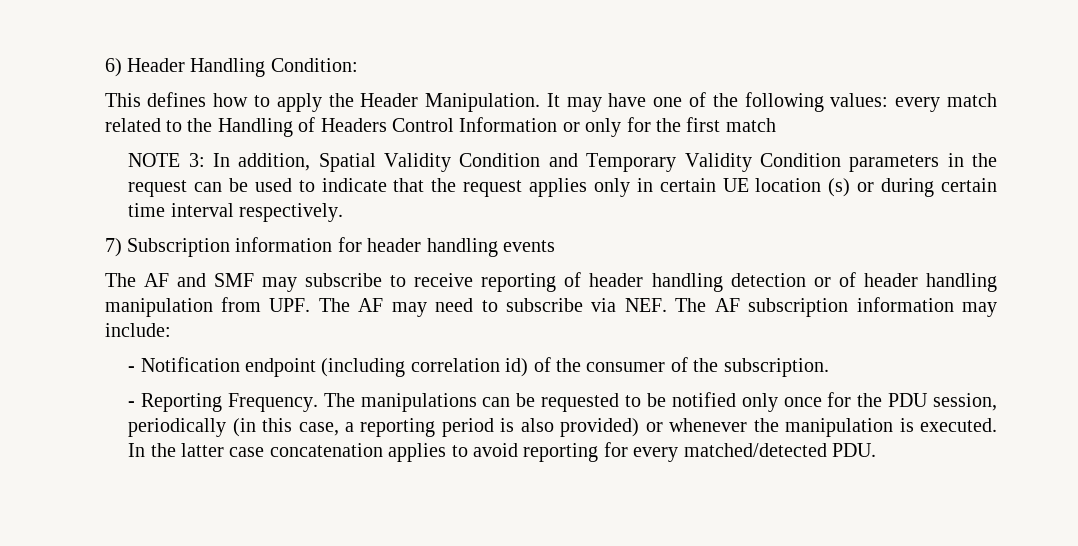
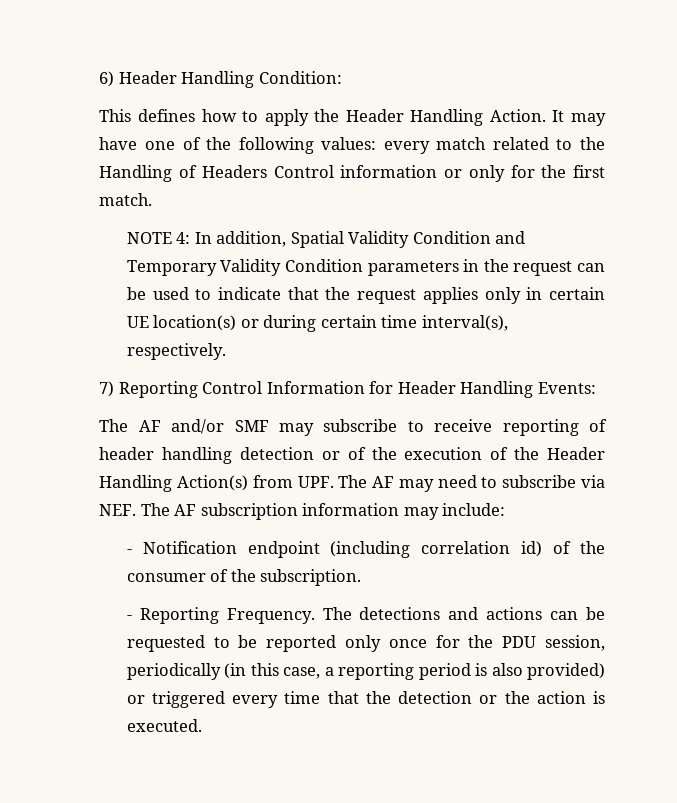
- This defines how to apply the Header Manipulation.
+ This defines how to apply the Header Handling Action.
- It may have one of the following values: every match related to the Handling of Headers Control Information or only for the first match
+ It may have one of the following values: every match related to the Handling of Headers Control information or only for the first match.
- NOTE 3: In addition, Spatial Validity Condition and Temporary Validity Condition parameters in the request can be used to indicate that the request applies only in certain UE location (s) or during certain time interval respectively.
+ NOTE 4: In addition, Spatial Validity Condition and Temporary Validity Condition parameters in the request can be used to indicate that the request applies only in certain UE location(s) or during certain time interval(s), respectively.
- 7) Subscription information for header handling events
- The AF and SMF may subscribe to receive reporting of header handling detection or of header handling manipulation from UPF. The AF may need to subscribe via NEF. The AF subscription information may include:
+ 7) Reporting Control Information for Header Handling Events:
+ The AF and/or SMF may subscribe to receive reporting of header handling detection or of the execution of the Header Handling Action(s) from UPF. The AF may need to subscribe via NEF. The AF subscription information may include:
- The manipulations can be requested to be notified only once for the PDU session, periodically (in this case, a reporting period is also provided) or whenever the manipulation is executed. In the latter case concatenation applies to avoid reporting for every matched/detected PDU.
+ The detections and actions can be requested to be reported only once for the PDU session, periodically (in this case, a reporting period is also provided) or triggered every time that the detection or the action is executed.

